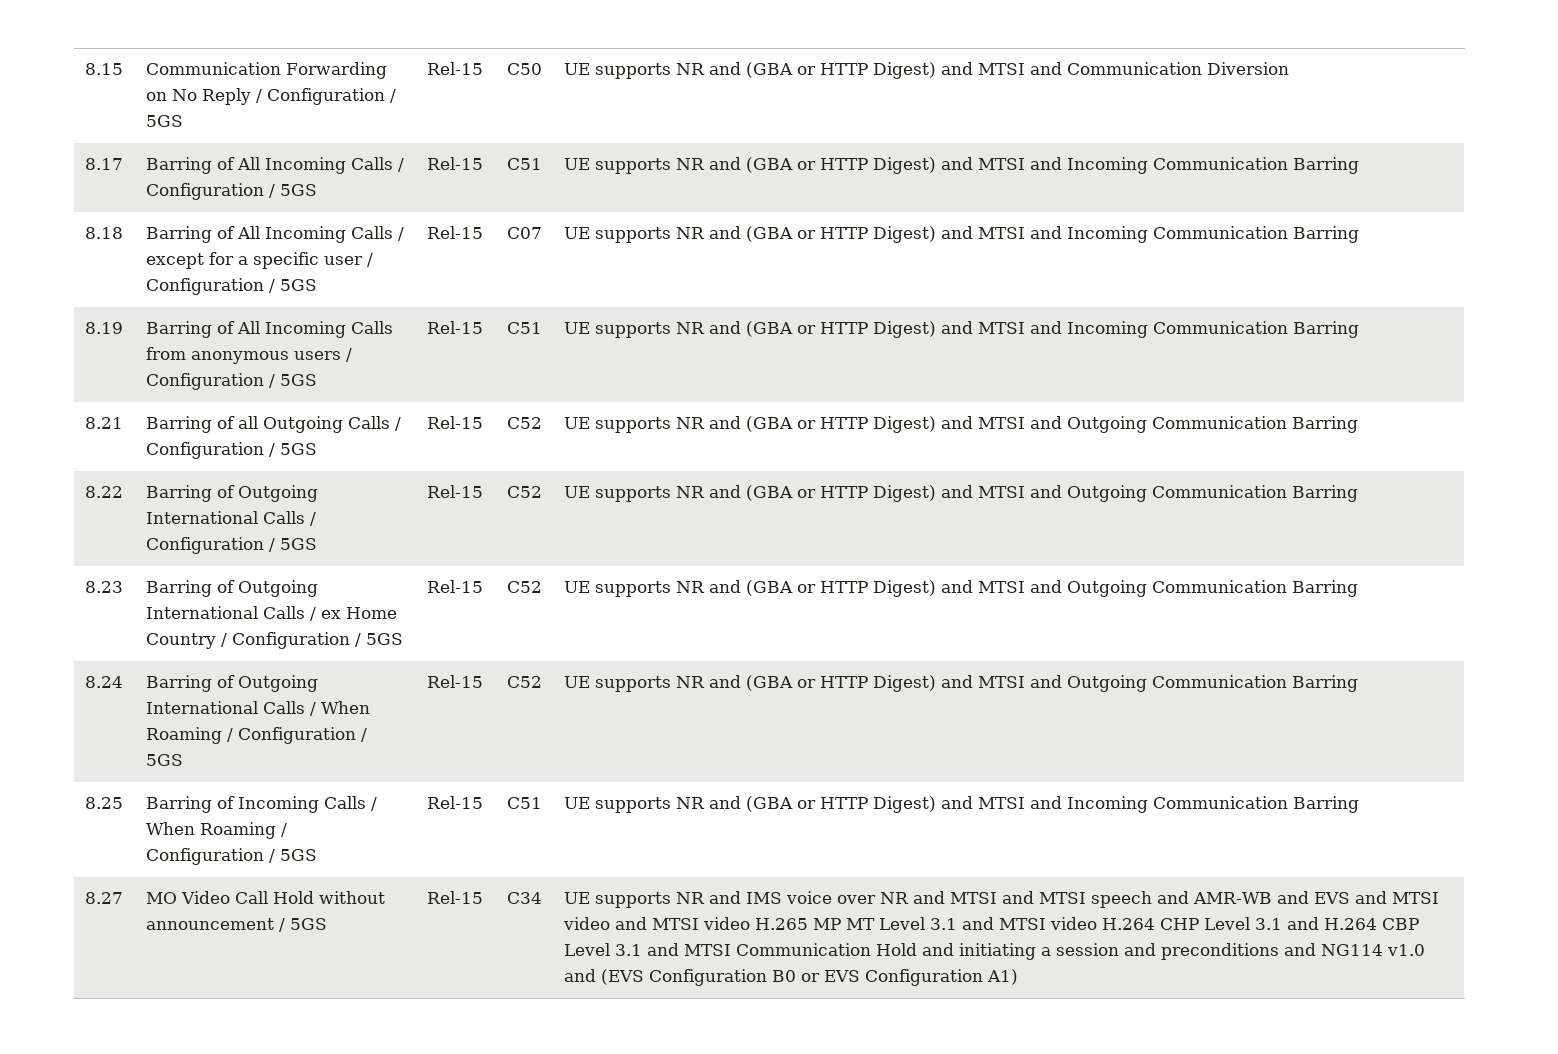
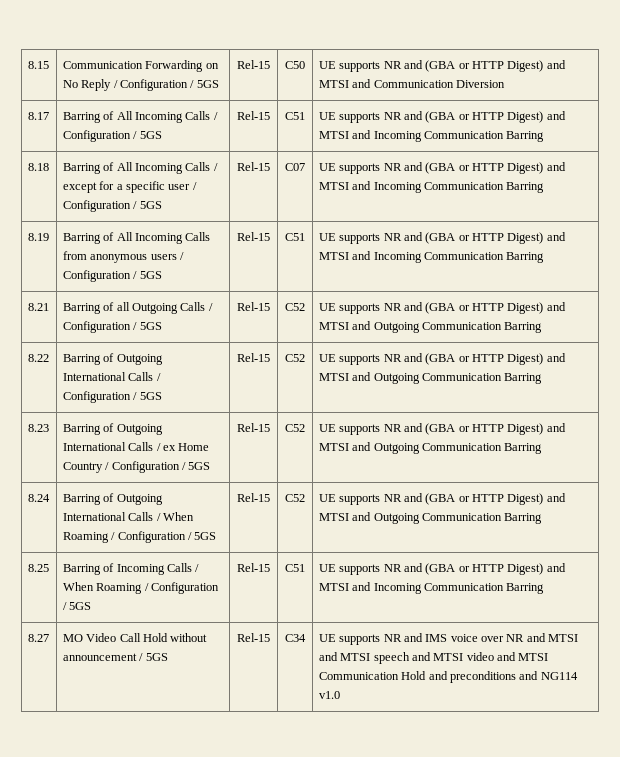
- UE supports NR and IMS voice over NR and MTSI and MTSI speech and AMR-WB and EVS and MTSI video and MTSI video H.265 MP MT Level 3.1 and MTSI video H.264 CHP Level 3.1 and H.264 CBP Level 3.1 and MTSI Communication Hold and initiating a session and preconditions and NG114 v1.0 and (EVS Configuration B0 or EVS Configuration A1)
+ UE supports NR and IMS voice over NR and MTSI and MTSI speech and MTSI video and MTSI Communication Hold and preconditions and NG114 v1.0

